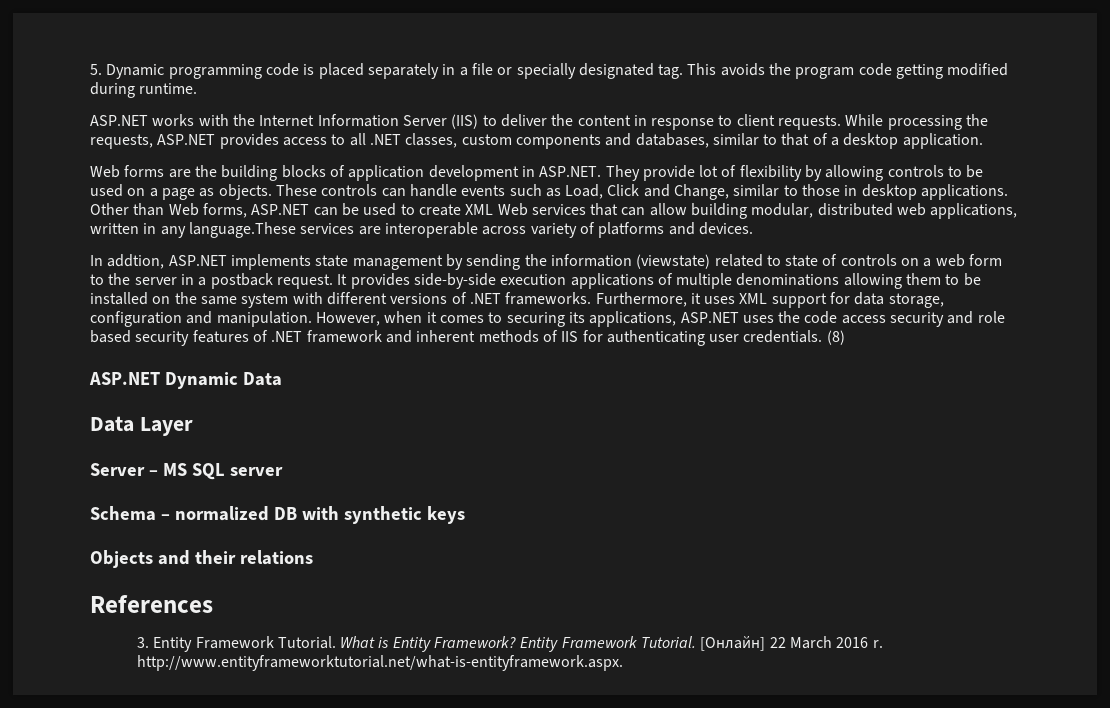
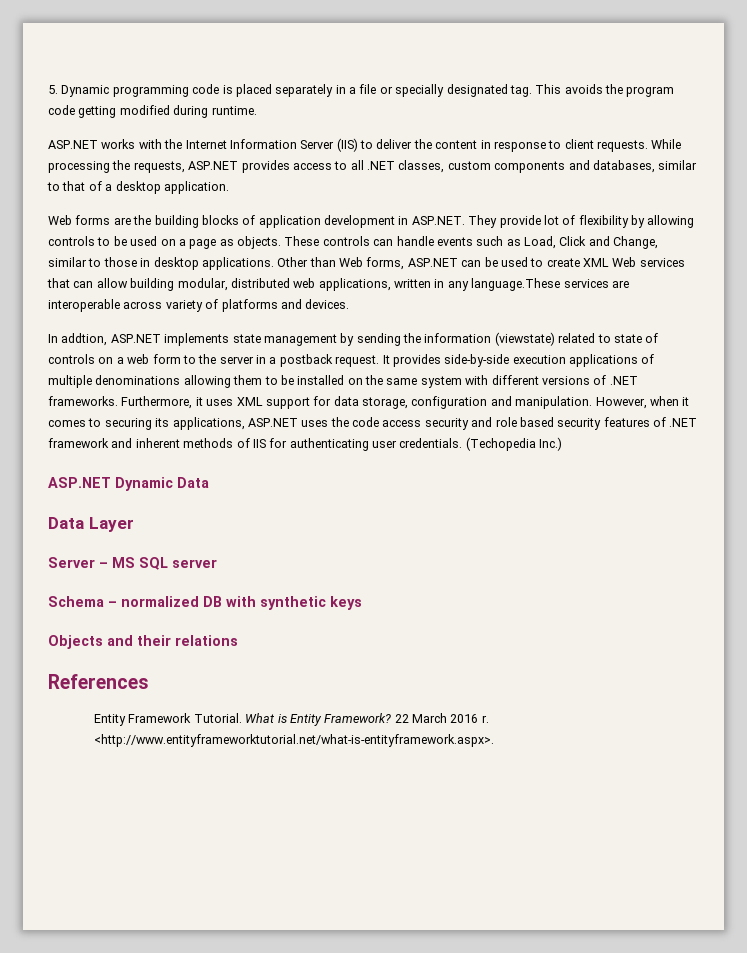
- (8)
+ (Techopedia Inc.)
- 3. Entity Framework Tutorial.
+ Entity Framework Tutorial.
- Entity Framework Tutorial. [Онлайн] 22 March 2016 r. http://www.entityframeworktutorial.net/what-is-entityframework.aspx.
+ 22 March 2016 r. <http://www.entityframeworktutorial.net/what-is-entityframework.aspx>.

